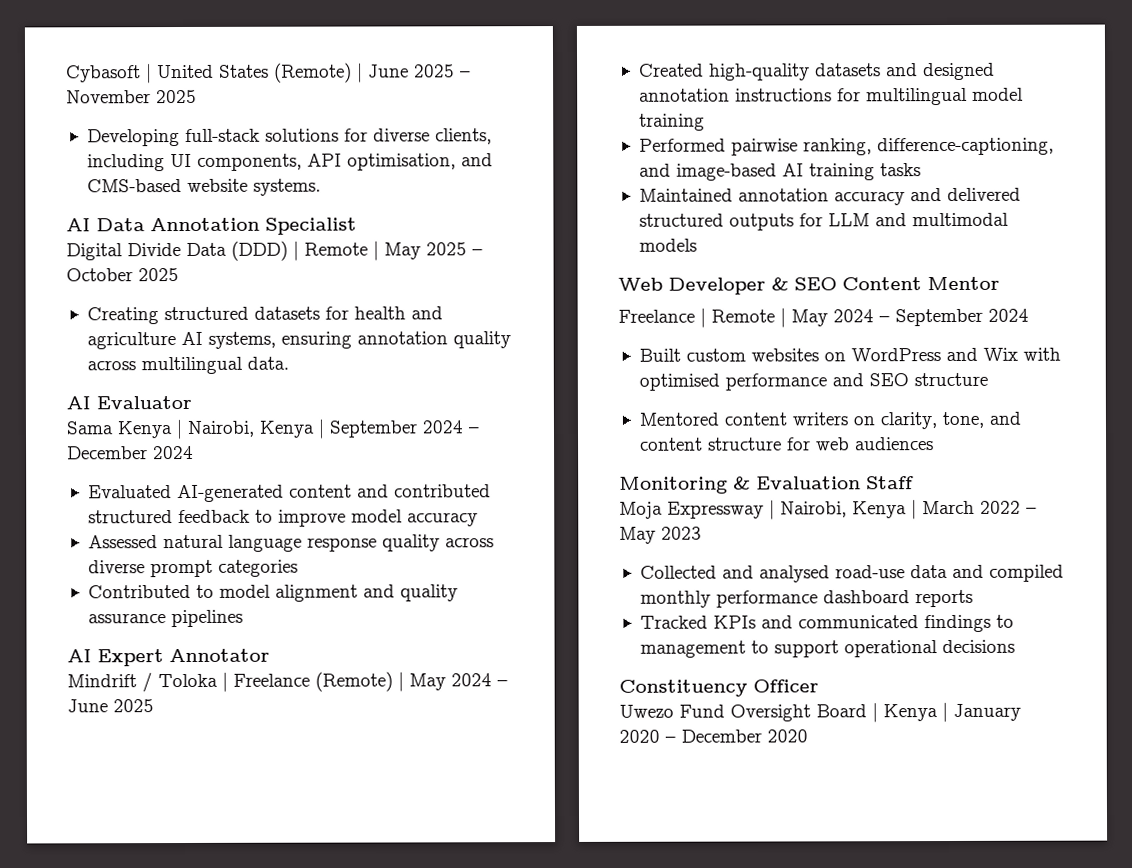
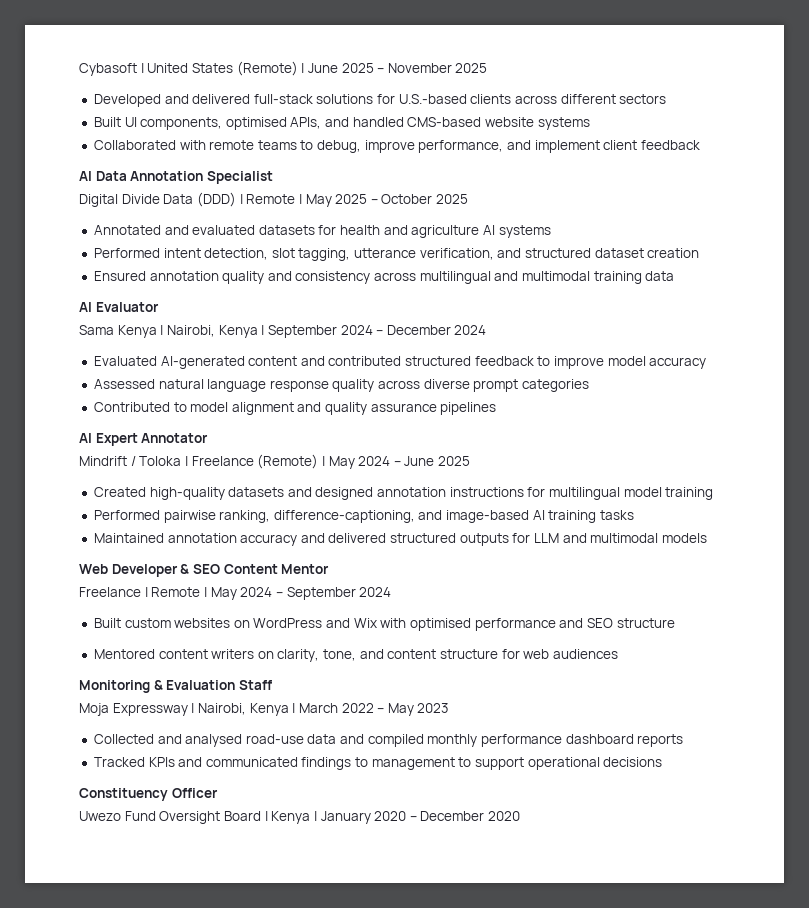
- Developing full-stack solutions for diverse clients, including UI components, API optimisation, and CMS-based website systems.
+ Developed and delivered full-stack solutions for U.S.-based clients across different sectors
+ Built UI components, optimised APIs, and handled CMS-based website systems
+ Collaborated with remote teams to debug, improve performance, and implement client feedback
- Creating structured datasets for health and agriculture AI systems, ensuring annotation quality across multilingual data.
+ Annotated and evaluated datasets for health and agriculture AI systems
+ Performed intent detection, slot tagging, utterance verification, and structured dataset creation
+ Ensured annotation quality and consistency across multilingual and multimodal training data

